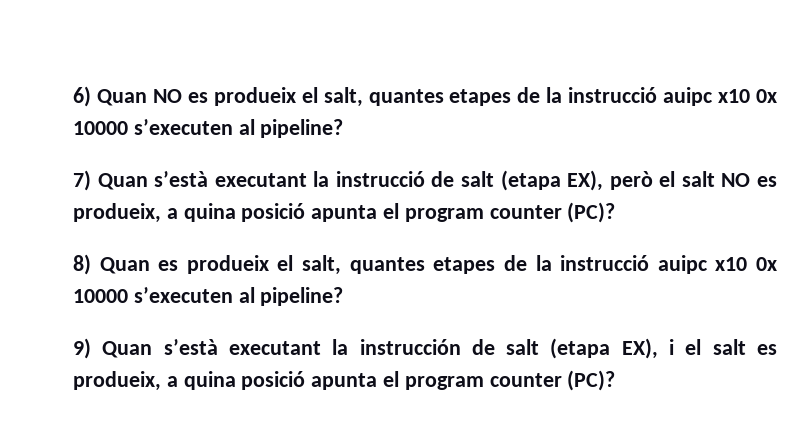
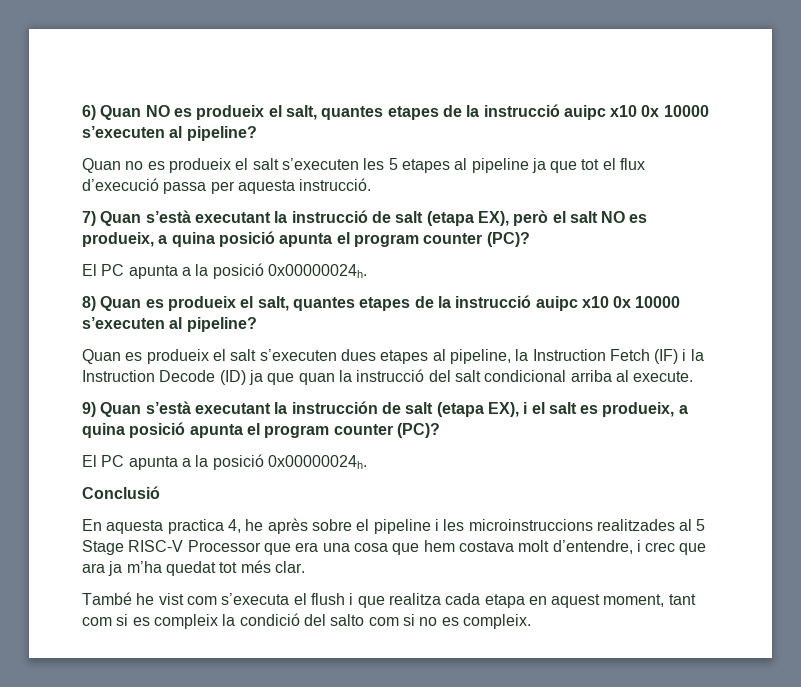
+ Quan no es produeix el salt s’executen les 5 etapes al pipeline ja que tot el flux d’execució passa per aquesta instrucció.
  7) Quan s’està executant la instrucció de salt (etapa EX), però el salt NO es produeix, a quina posició apunta el program counter (PC)?
+ El PC apunta a la posició 0x00000024h.
+ Quan es produeix el salt s’executen dues etapes al pipeline, la Instruction Fetch (IF) i la Instruction Decode (ID) ja que quan la instrucció del salt condicional arriba al execute.
  9) Quan s’està executant la instrucción de salt (etapa EX), i el salt es produeix, a quina posició apunta el program counter (PC)?
+ El PC apunta a la posició 0x00000024h.
+ Conclusió
+ En aquesta practica 4, he après sobre el pipeline i les microinstruccions realitzades al 5 Stage RISC-V Processor que era una cosa que hem costava molt d’entendre, i crec que ara ja m’ha quedat tot més clar.
+ També he vist com s’executa el flush i que realitza cada etapa en aquest moment, tant com si es compleix la condició del salto com si no es compleix.

